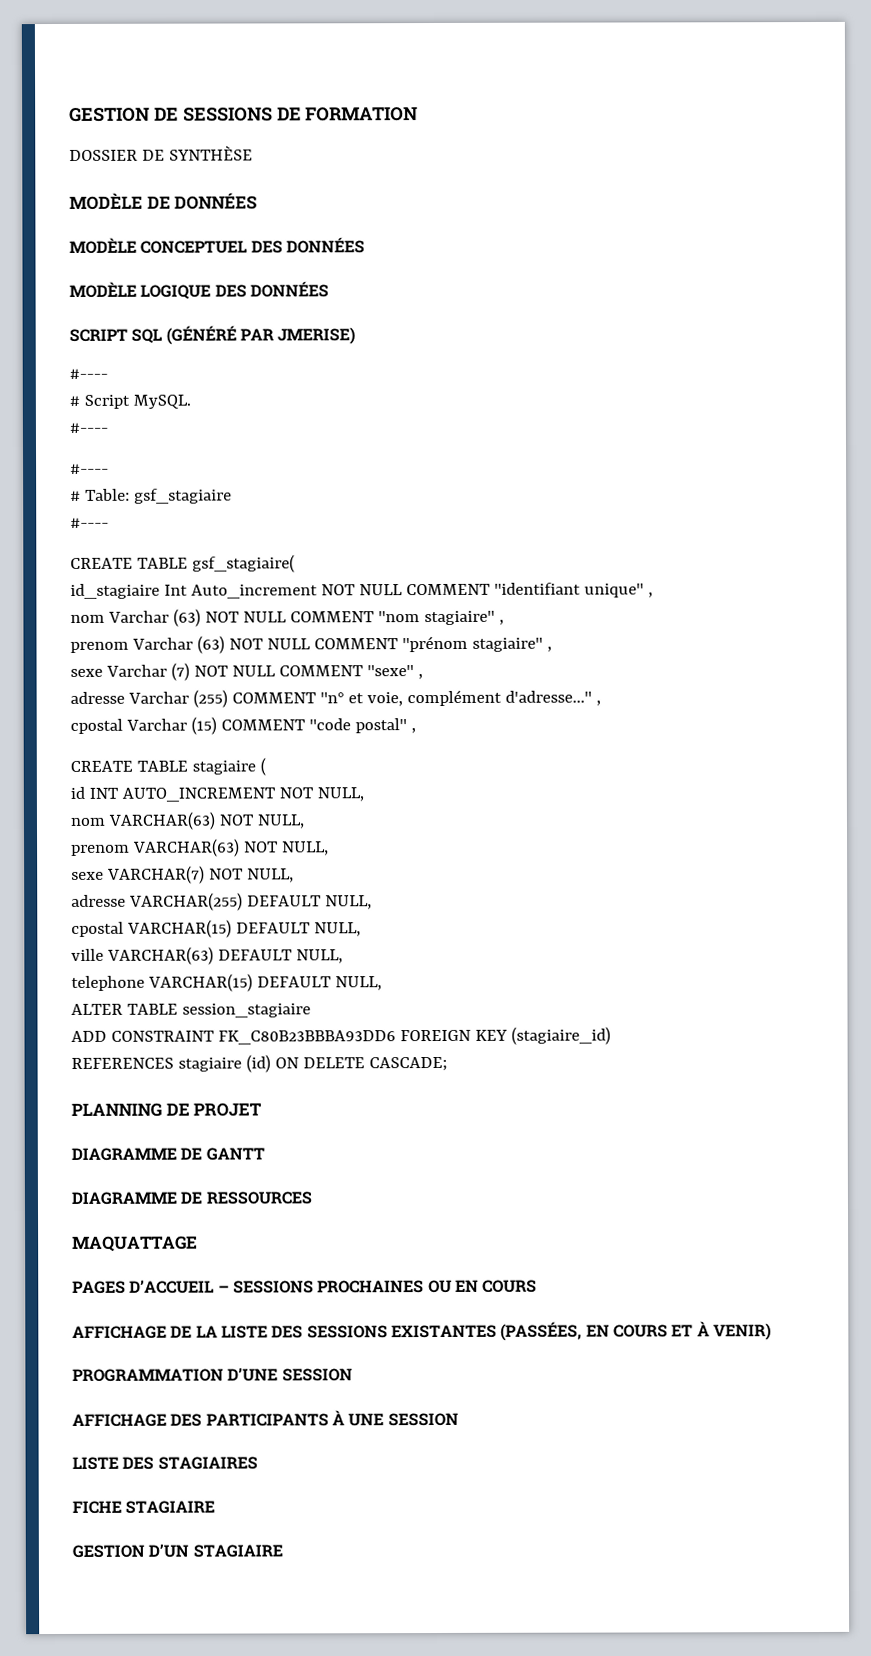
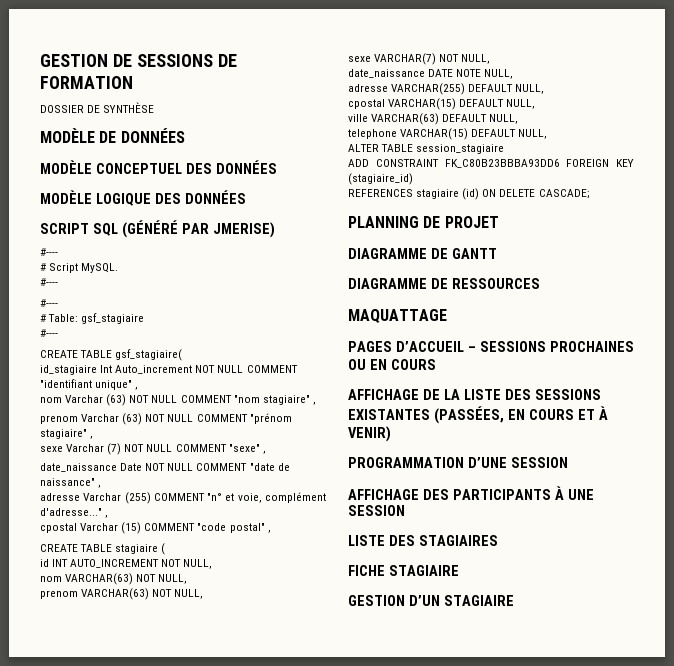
+ date_naissance Date NOT NULL COMMENT "date de naissance" ,
+ date_naissance DATE NOTE NULL,

